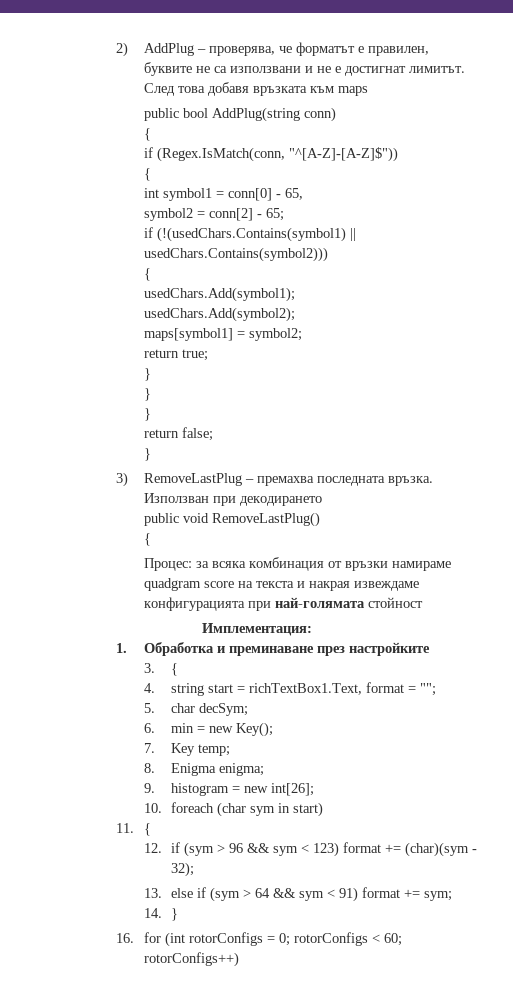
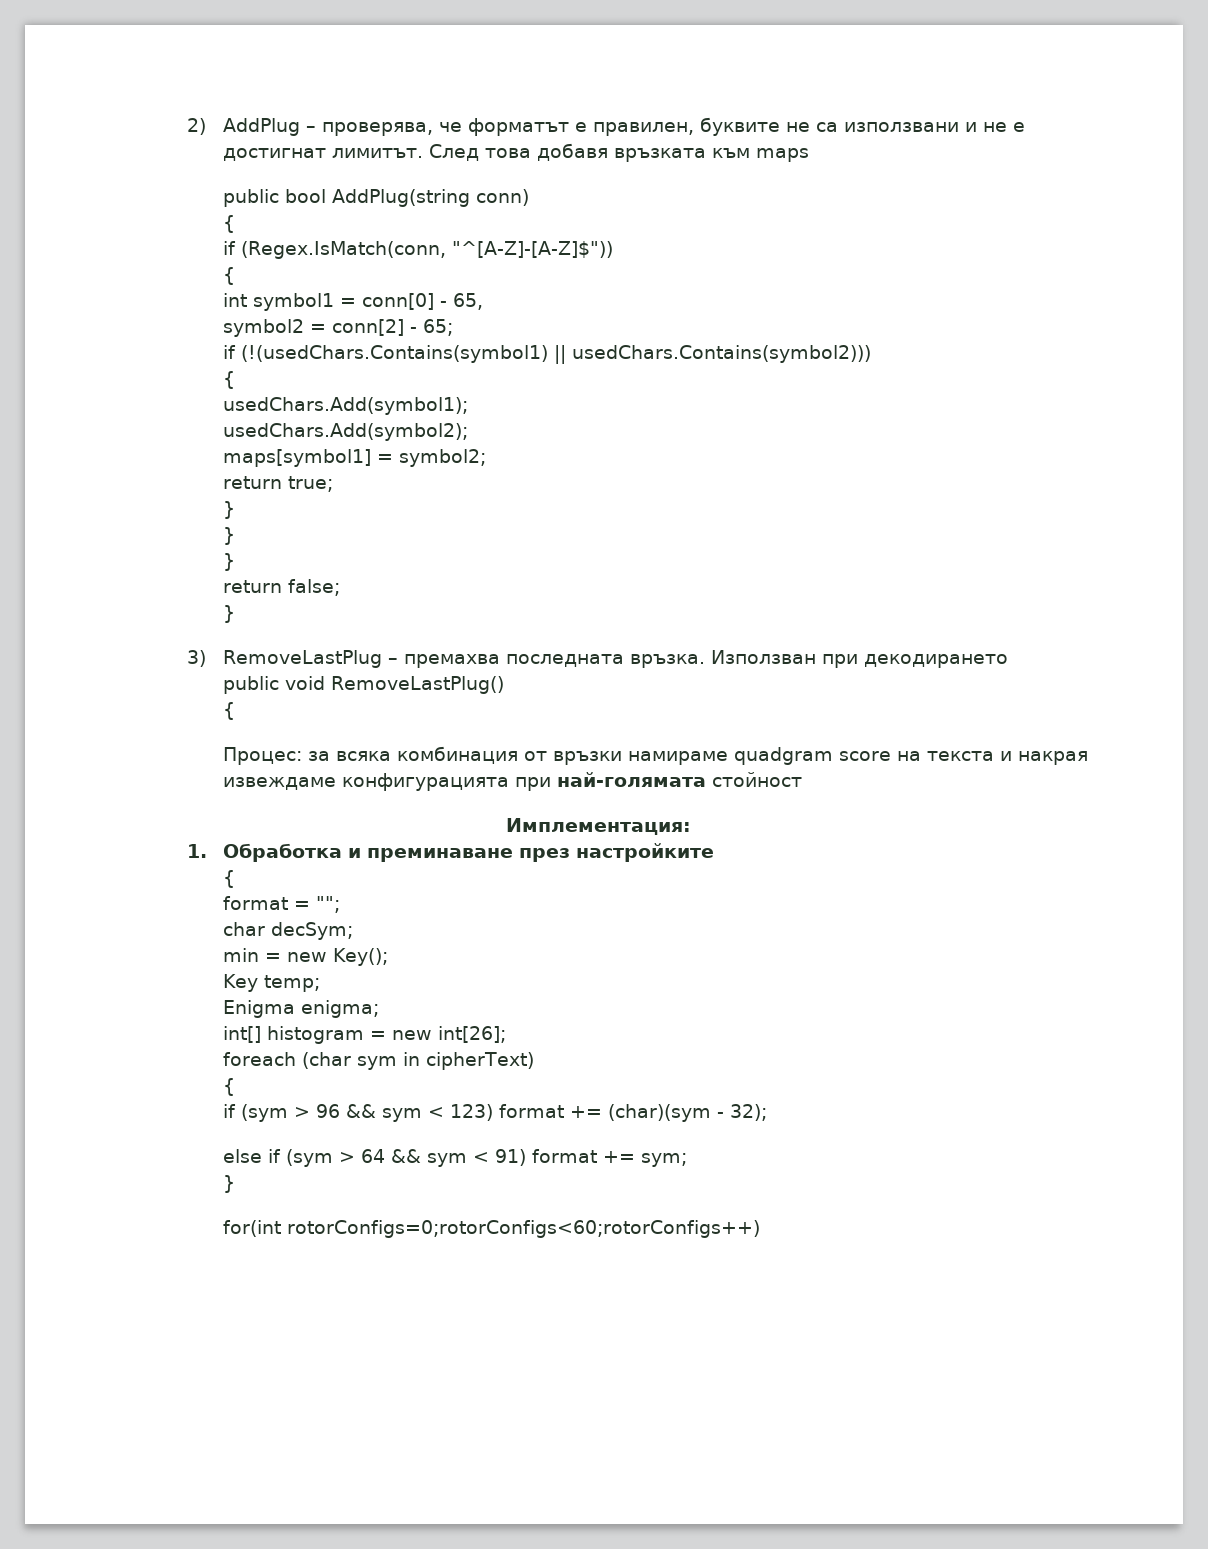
  1. Обработка и преминаване през настройките
- 3. {
- 4. string start = richTextBox1.Text, format = "";
+ {
+ format = "";
- 5. char decSym;
+ char decSym;
- 6. min = new Key();
+ min = new Key();
- 7. Key temp;
+ Key temp;
- 8. Enigma enigma;
+ Enigma enigma;
- 9. histogram = new int[26];
+ int[] histogram = new int[26];
- 10. foreach (char sym in start)
- 11. {
- 12. if (sym > 96 && sym < 123) format += (char)(sym - 32);
+ foreach (char sym in cipherText)
+ {
+ if (sym > 96 && sym < 123) format += (char)(sym - 32);
- 13. else if (sym > 64 && sym < 91) format += sym;
- 14. }
- 16. for (int rotorConfigs = 0; rotorConfigs < 60; rotorConfigs++)
+ else if (sym > 64 && sym < 91) format += sym;
+ }
+ for(int rotorConfigs=0;rotorConfigs<60;rotorConfigs++)

